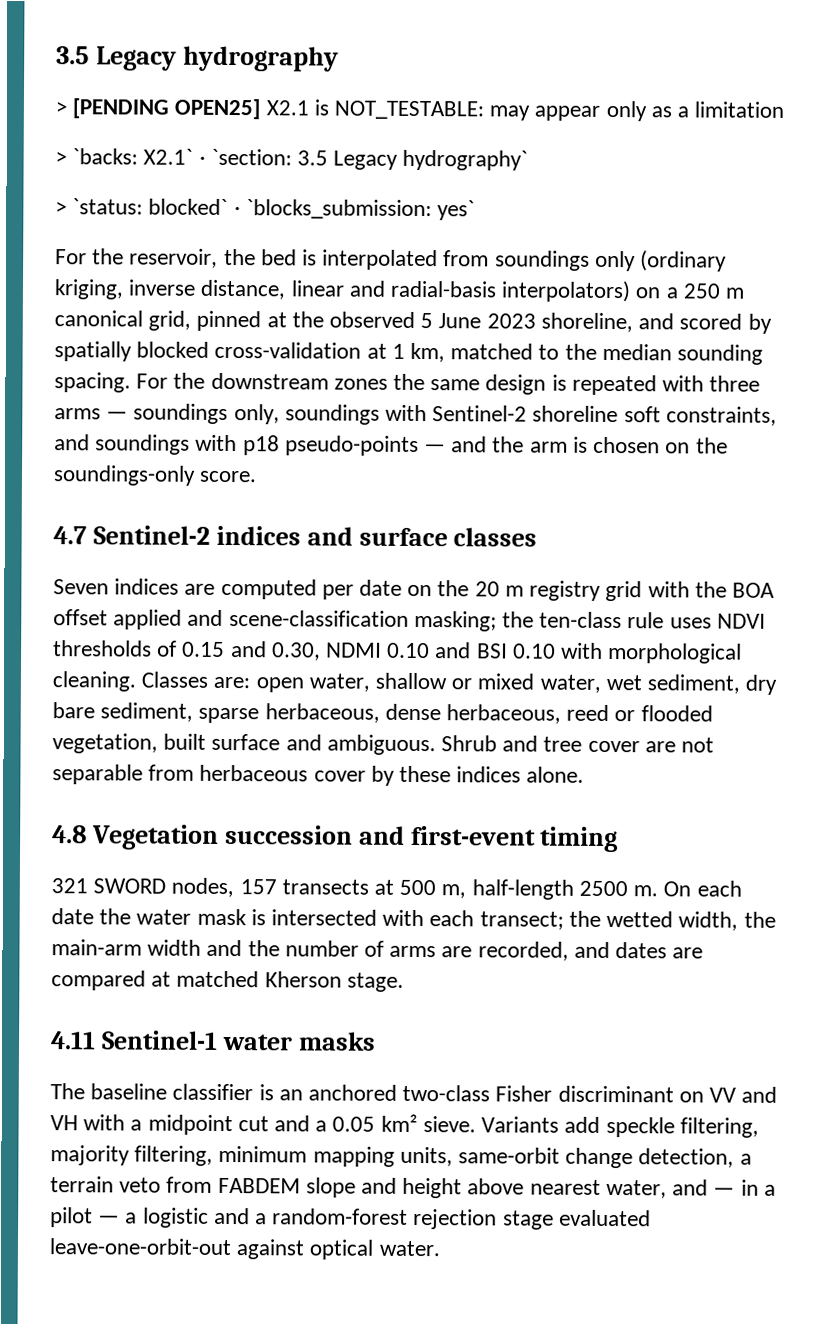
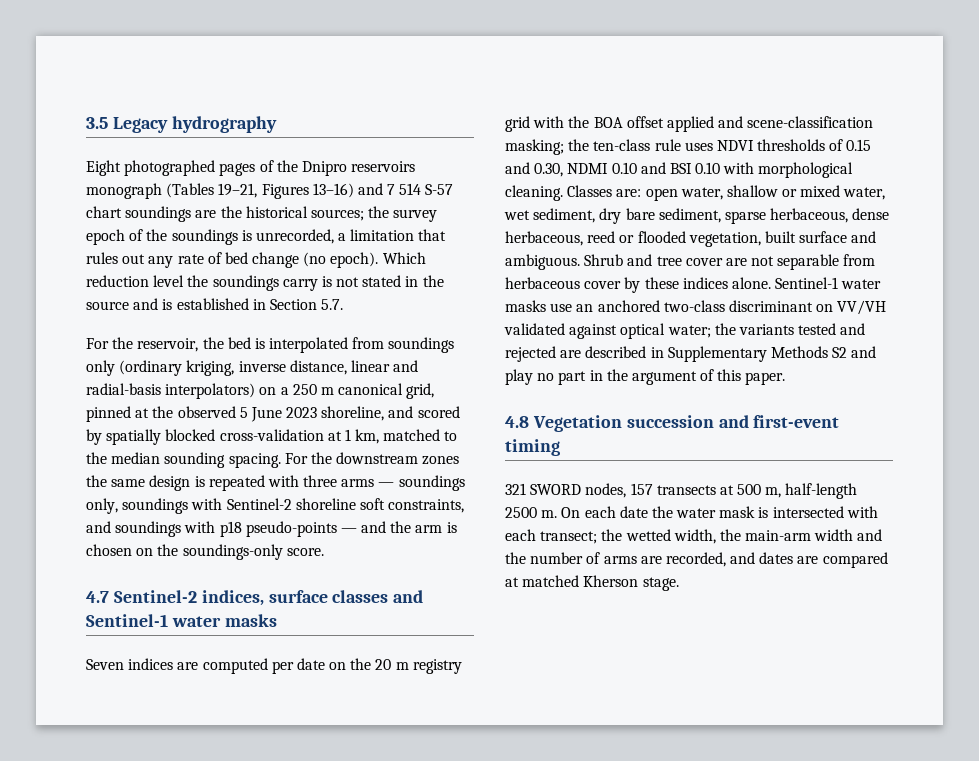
- > [PENDING OPEN25] X2.1 is NOT_TESTABLE: may appear only as a limitation
- > `backs: X2.1` · `section: 3.5 Legacy hydrography`
- > `status: blocked` · `blocks_submission: yes`
+ Eight photographed pages of the Dnipro reservoirs monograph (Tables 19–21, Figures 13–16) and 7 514 S-57 chart soundings are the historical sources; the survey epoch of the soundings is unrecorded, a limitation that rules out any rate of bed change (no epoch). Which reduction level the soundings carry is not stated in the source and is established in Section 5.7.
- 4.7 Sentinel-2 indices and surface classes
+ 4.7 Sentinel-2 indices, surface classes and Sentinel-1 water masks
+ Sentinel-1 water masks use an anchored two-class discriminant on VV/VH validated against optical water; the variants tested and rejected are described in Supplementary Methods S2 and play no part in the argument of this paper.
- 4.11 Sentinel-1 water masks
- The baseline classifier is an anchored two-class Fisher discriminant on VV and VH with a midpoint cut and a 0.05 km² sieve. Variants add speckle filtering, majority filtering, minimum mapping units, same-orbit change detection, a terrain veto from FABDEM slope and height above nearest water, and — in a pilot — a logistic and a random-forest rejection stage evaluated leave-one-orbit-out against optical water.

